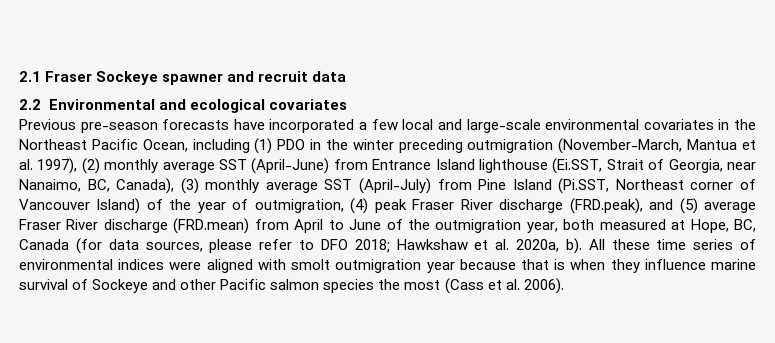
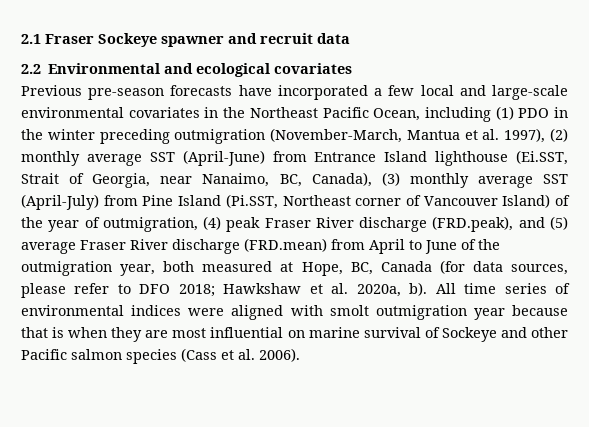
- All these time series of environmental indices were aligned with smolt outmigration year because that is when they influence marine survival of Sockeye and other Pacific salmon species the most (Cass et al. 2006).
+ All time series of environmental indices were aligned with smolt outmigration year because that is when they are most influential on marine survival of Sockeye and other Pacific salmon species (Cass et al. 2006).

